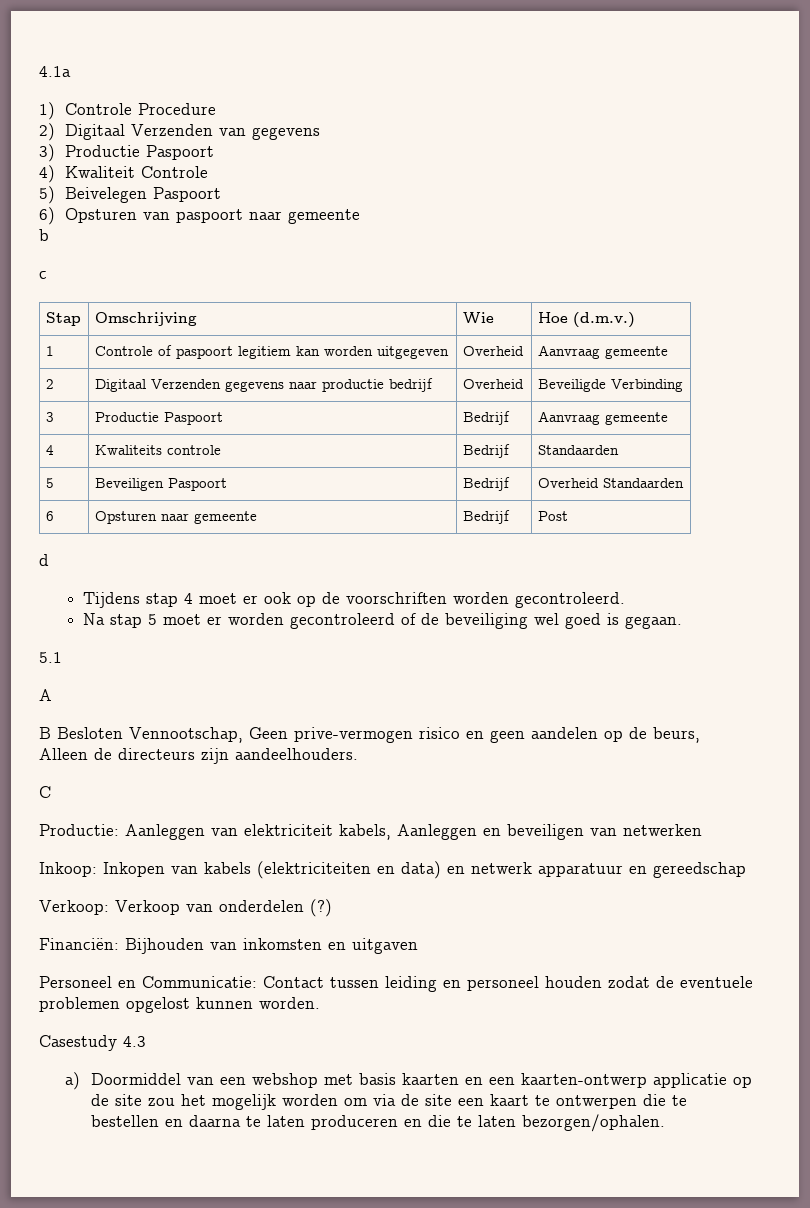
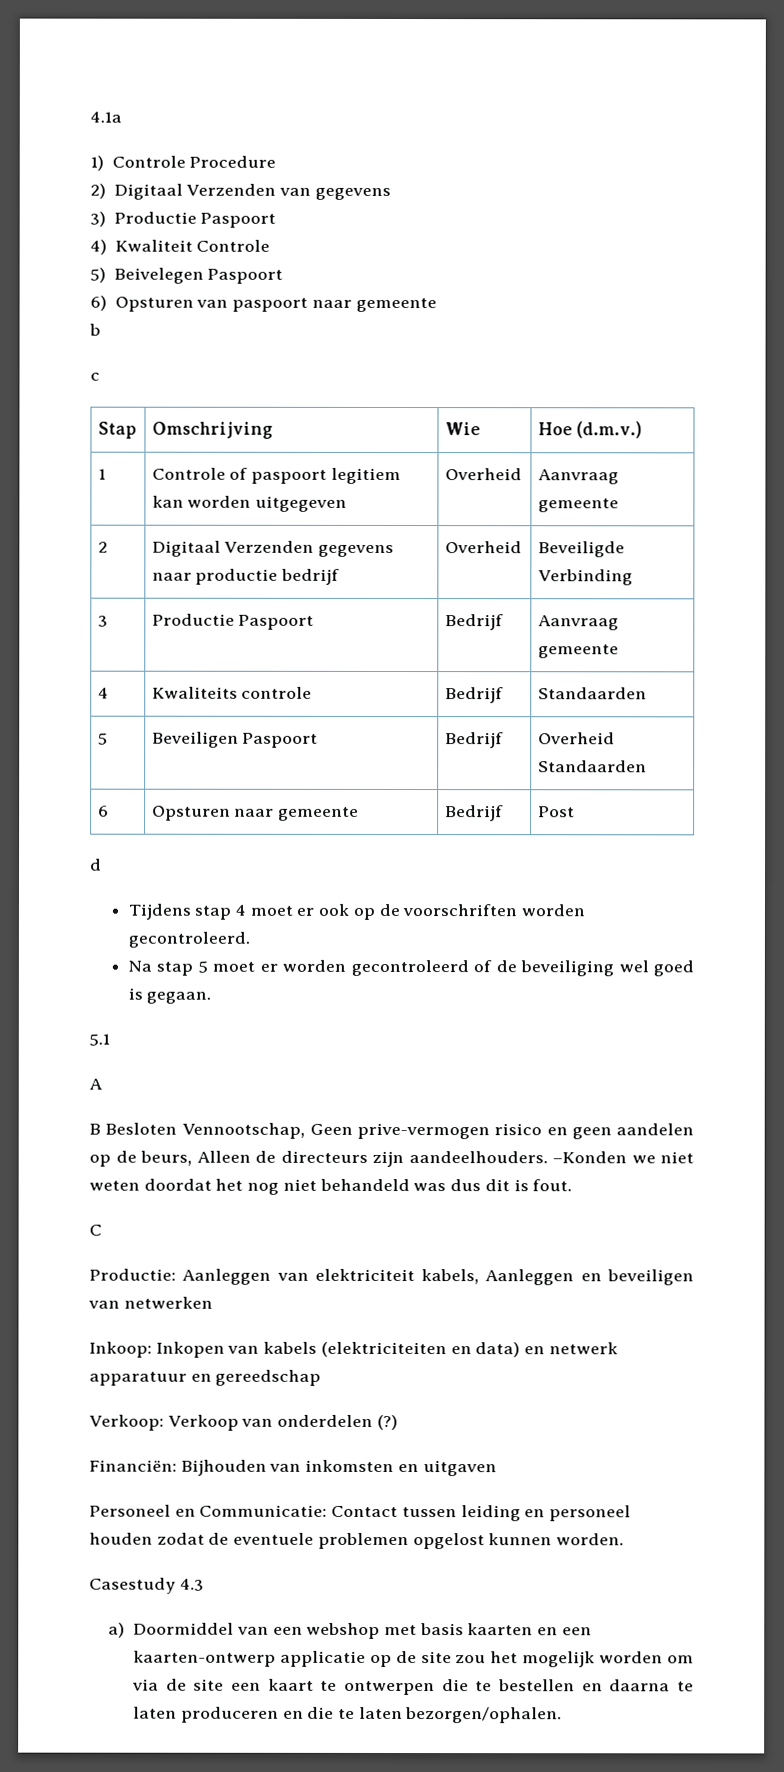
+ –Konden we niet weten doordat het nog niet behandeld was dus dit is fout.

